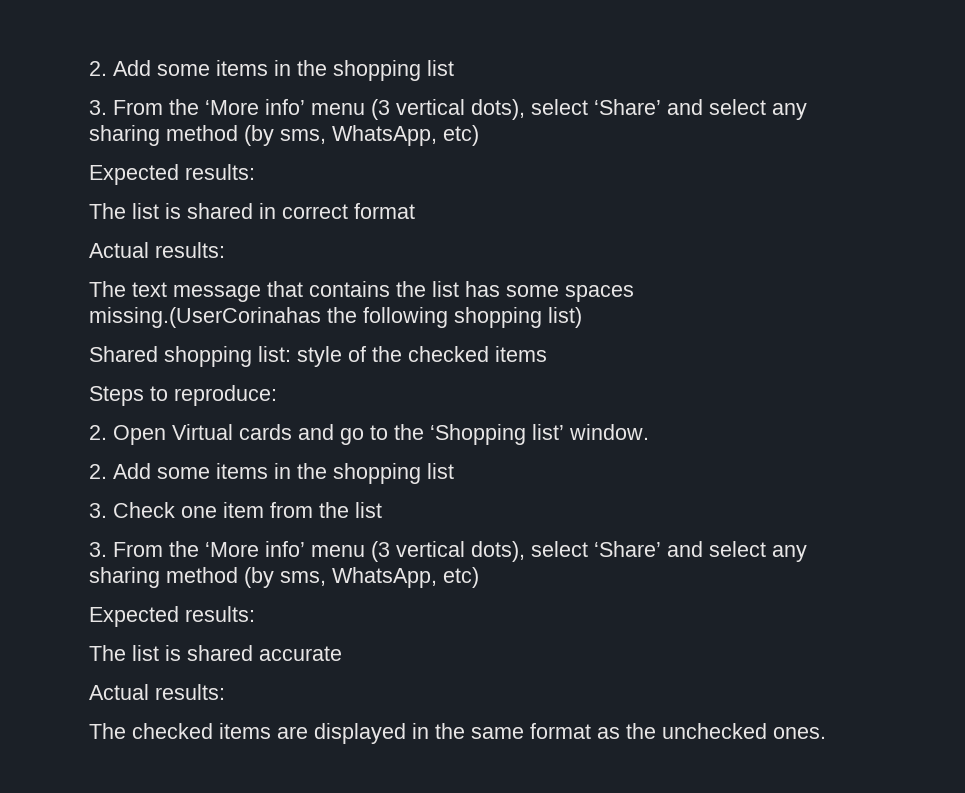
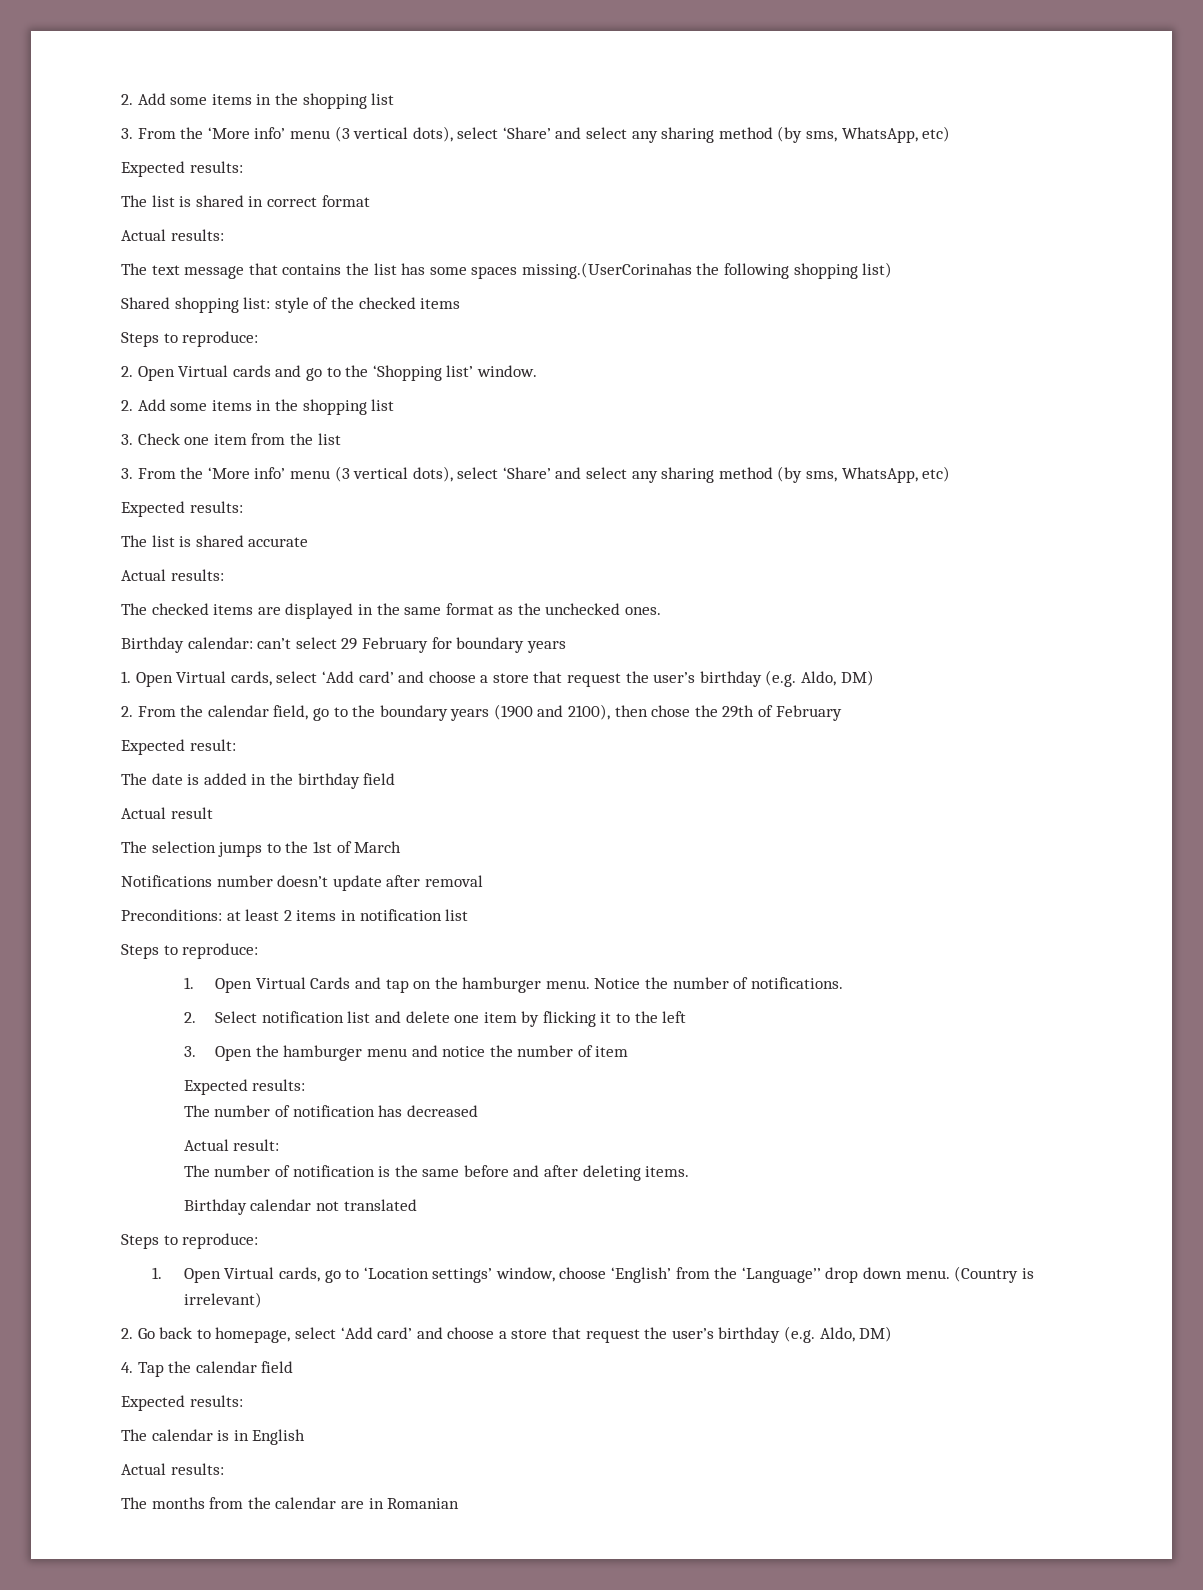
+ Birthday calendar: can’t select 29 February for boundary years
+ 1. Open Virtual cards, select ‘Add card’ and choose a store that request the user’s birthday (e.g. Aldo, DM)
+ 2. From the calendar field, go to the boundary years (1900 and 2100), then chose the 29th of February
+ Expected result:
+ The date is added in the birthday field
+ Actual result
+ The selection jumps to the 1st of March
+ Notifications number doesn’t update after removal
+ Preconditions: at least 2 items in notification list
+ Steps to reproduce:
+ 1. Open Virtual Cards and tap on the hamburger menu. Notice the number of notifications.
+ 2. Select notification list and delete one item by flicking it to the left
+ 3. Open the hamburger menu and notice the number of item
+ Expected results:
+ The number of notification has decreased
+ Actual result:
+ The number of notification is the same before and after deleting items.
+ Birthday calendar not translated
+ Steps to reproduce:
+ 1. Open Virtual cards, go to ‘Location settings’ window, choose ‘English’ from the ‘Language’’ drop down menu. (Country is irrelevant)
+ 2. Go back to homepage, select ‘Add card’ and choose a store that request the user’s birthday (e.g. Aldo, DM)
+ 4. Tap the calendar field
+ Expected results:
+ The calendar is in English
+ Actual results:
+ The months from the calendar are in Romanian

